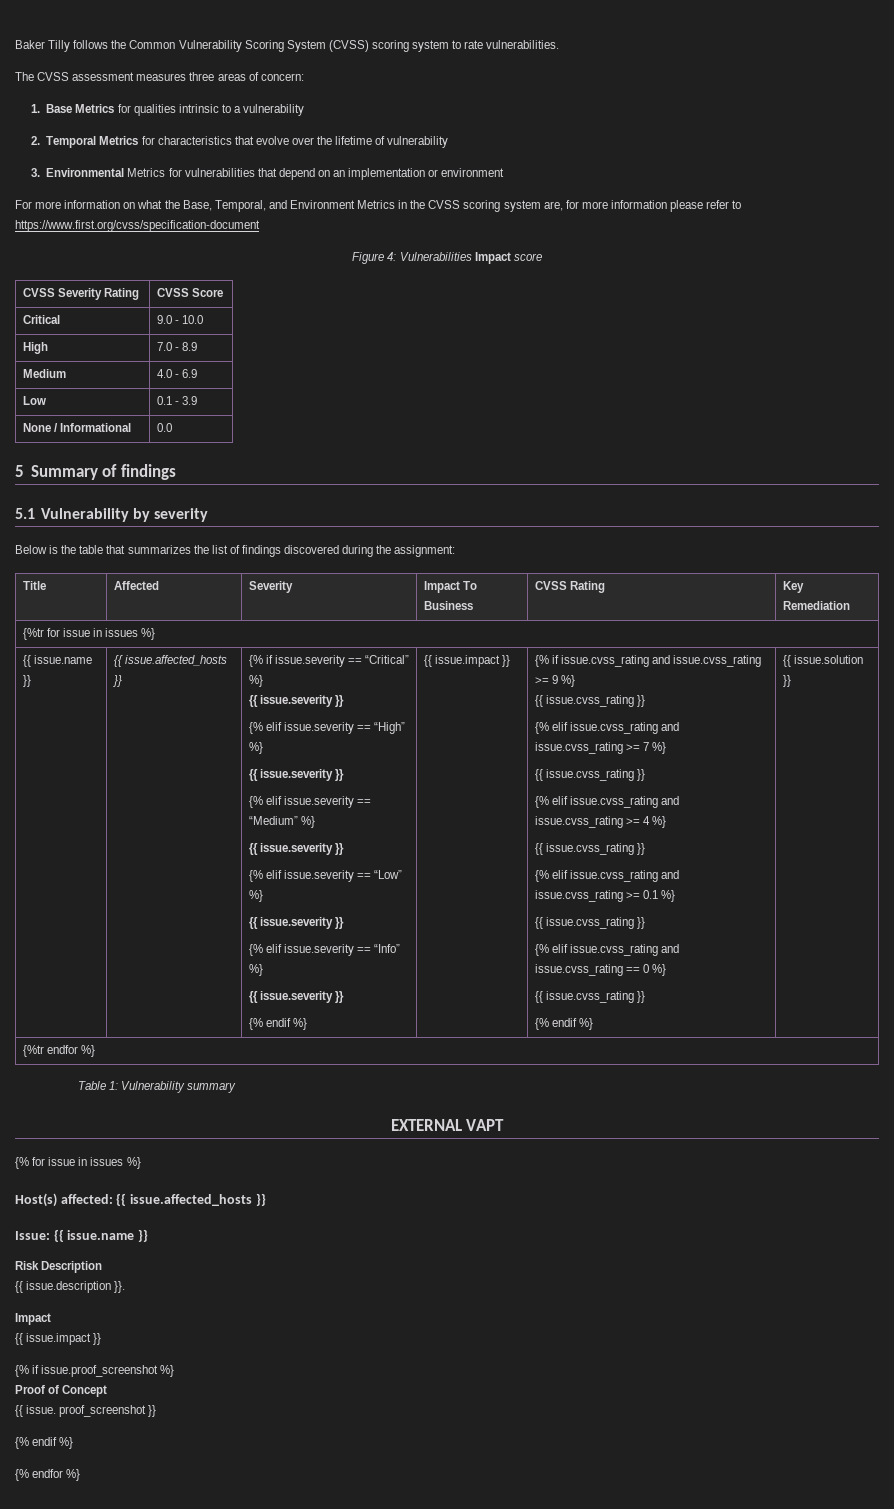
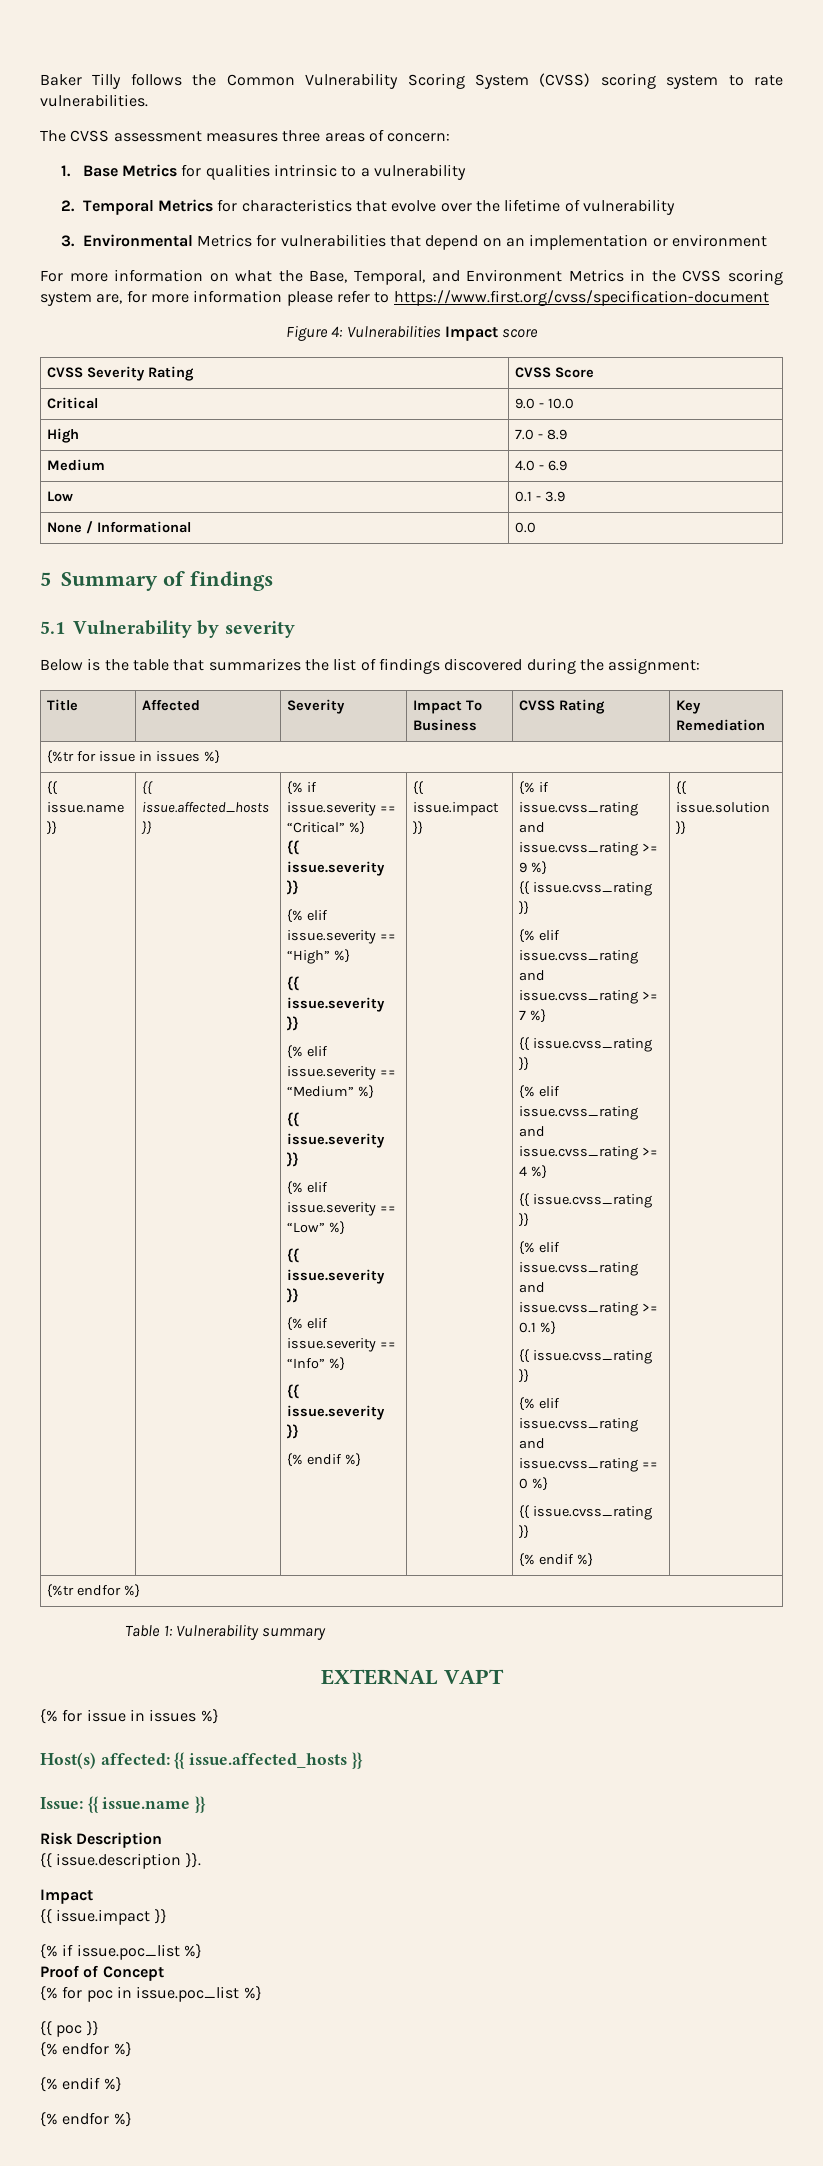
- {% if issue.proof_screenshot %}
+ {% if issue.poc_list %}
- {{ issue. proof_screenshot }}
+ {% for poc in issue.poc_list %}
+ {{ poc }}
+ {% endfor %}

